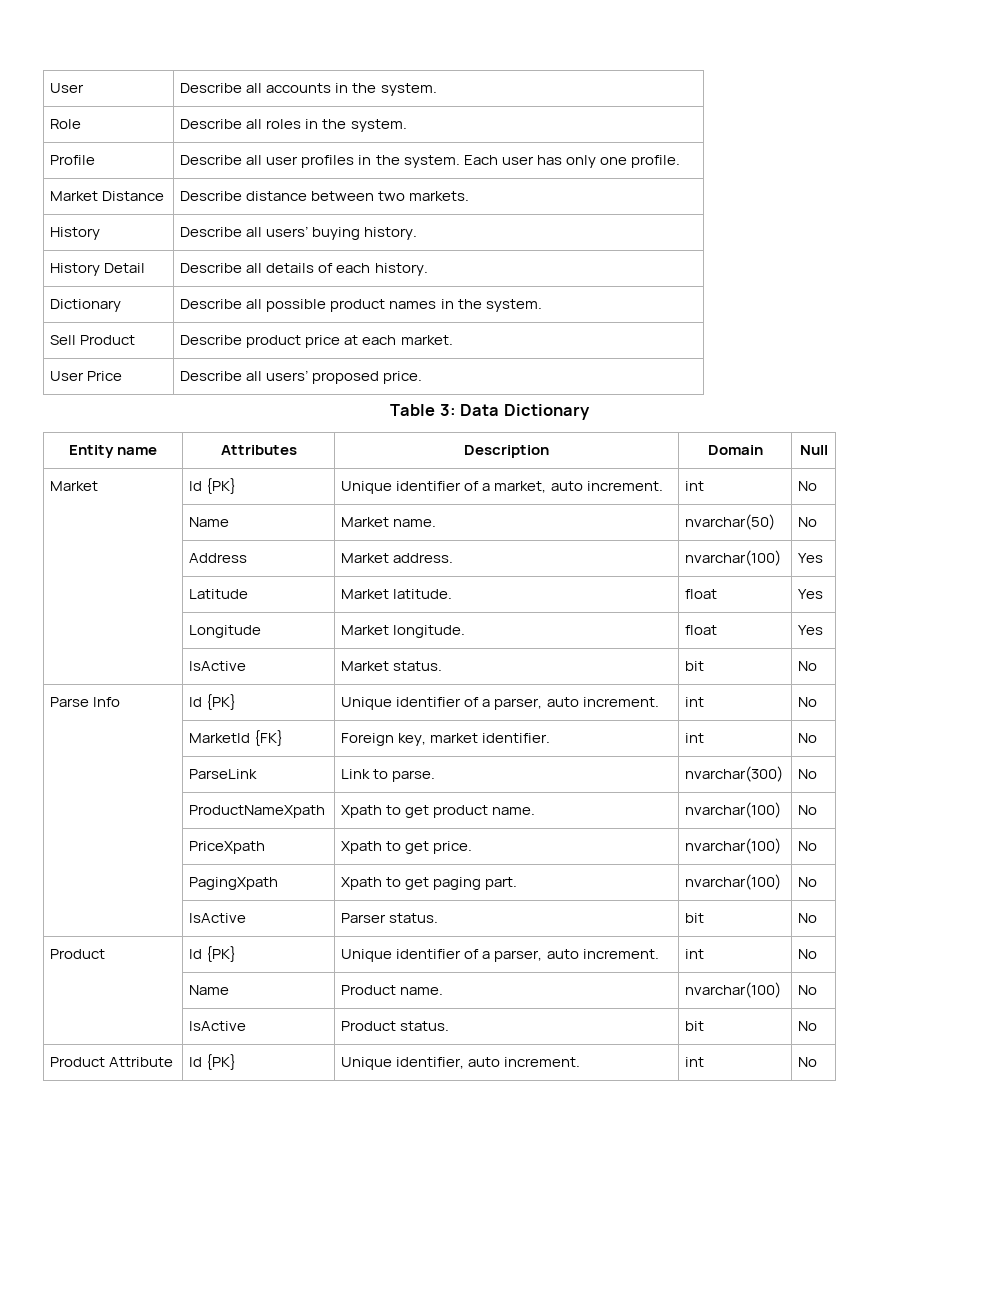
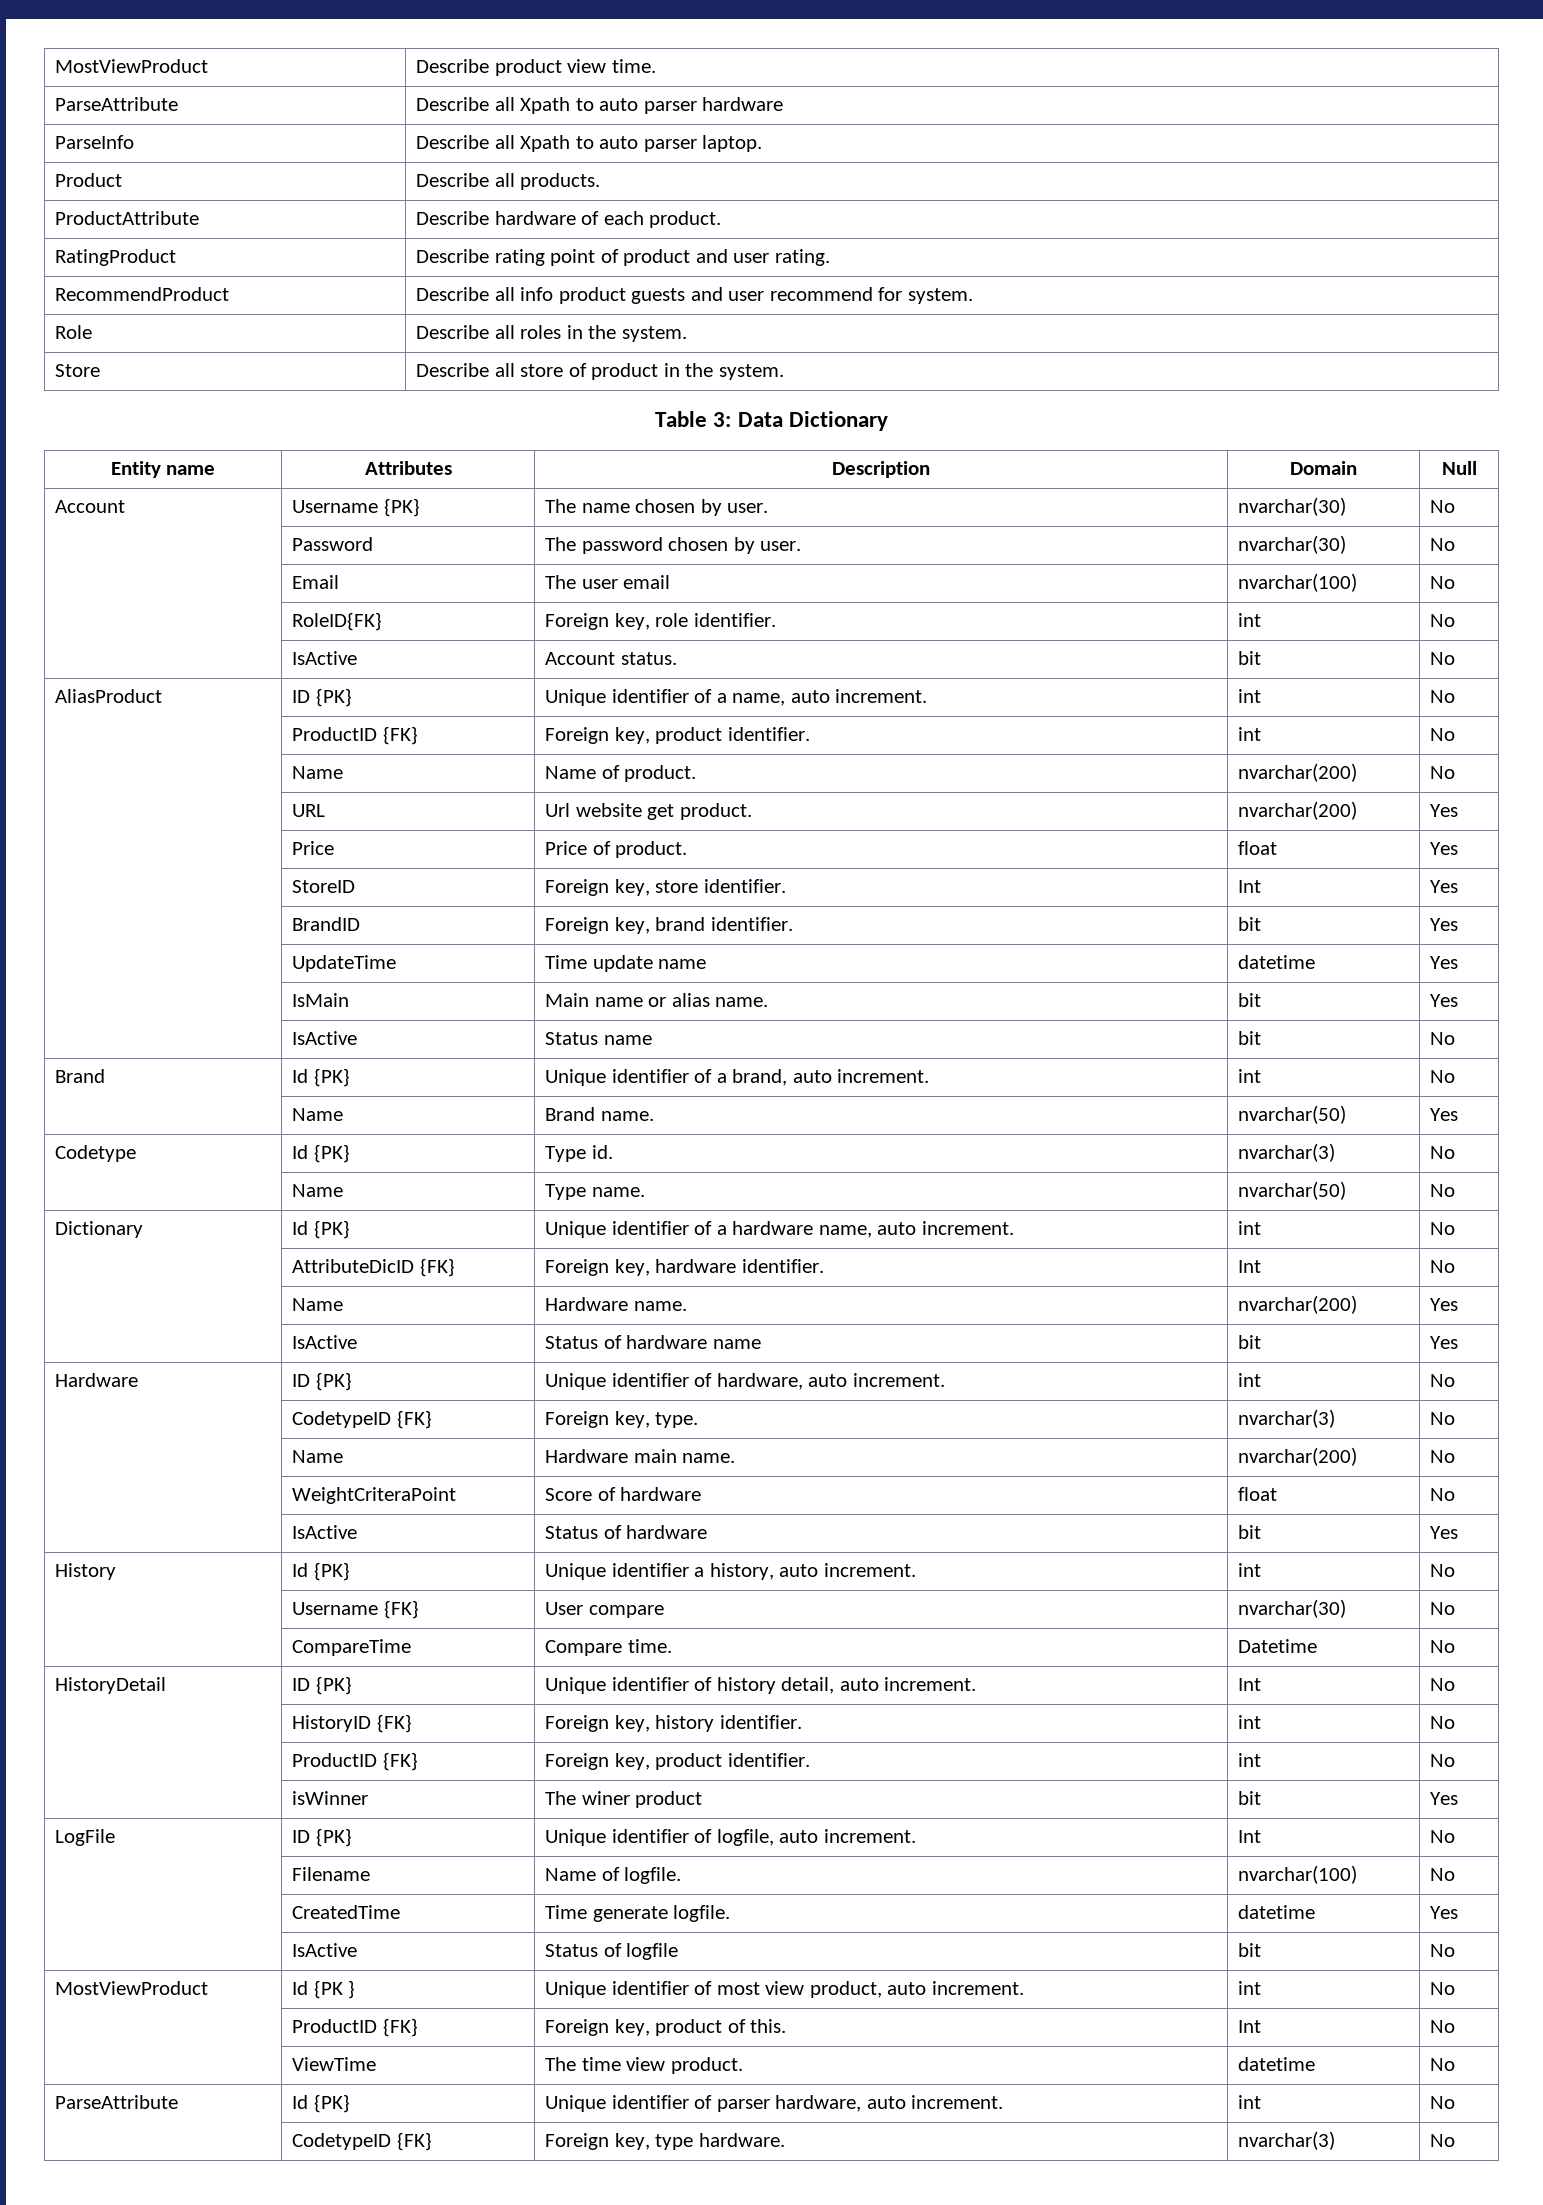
- User | Describe all accounts in the system.
+ MostViewProduct | Describe product view time.
+ ParseAttribute | Describe all Xpath to auto parser hardware
+ ParseInfo | Describe all Xpath to auto parser laptop.
+ Product | Describe all products.
+ ProductAttribute | Describe hardware of each product.
+ RatingProduct | Describe rating point of product and user rating.
+ RecommendProduct | Describe all info product guests and user recommend for system.
- Profile | Describe all user profiles in the system. Each user has only one profile.
- Market Distance | Describe distance between two markets.
- History | Describe all users’ buying history.
- History Detail | Describe all details of each history.
- Dictionary | Describe all possible product names in the system.
- Sell Product | Describe product price at each market.
- User Price | Describe all users’ proposed price.
+ Store | Describe all store of product in the system.
- Market | Id {PK} | Unique identifier of a market, auto increment. | int | No
- | Name | Market name. | nvarchar(50) | No
- | Address | Market address. | nvarchar(100) | Yes
- | Latitude | Market latitude. | float | Yes
- | Longitude | Market longitude. | float | Yes
- | IsActive | Market status. | bit | No
- Parse Info | Id {PK} | Unique identifier of a parser, auto increment. | int | No
- | MarketId {FK} | Foreign key, market identifier. | int | No
- | ParseLink | Link to parse. | nvarchar(300) | No
- | ProductNameXpath | Xpath to get product name. | nvarchar(100) | No
- | PriceXpath | Xpath to get price. | nvarchar(100) | No
- | PagingXpath | Xpath to get paging part. | nvarchar(100) | No
- | IsActive | Parser status. | bit | No
- Product | Id {PK} | Unique identifier of a parser, auto increment. | int | No
- | Name | Product name. | nvarchar(100) | No
- | IsActive | Product status. | bit | No
- Product Attribute | Id {PK} | Unique identifier, auto increment. | int | No
+ Account | Username {PK} | The name chosen by user. | nvarchar(30) | No
+ | Password | The password chosen by user. | nvarchar(30) | No
+ | Email | The user email | nvarchar(100) | No
+ | RoleID{FK} | Foreign key, role identifier. | int | No
+ | IsActive | Account status. | bit | No
+ AliasProduct | ID {PK} | Unique identifier of a name, auto increment. | int | No
+ | ProductID {FK} | Foreign key, product identifier. | int | No
+ | Name | Name of product. | nvarchar(200) | No
+ | URL | Url website get product. | nvarchar(200) | Yes
+ | Price | Price of product. | float | Yes
+ | StoreID | Foreign key, store identifier. | Int | Yes
+ | BrandID | Foreign key, brand identifier. | bit | Yes
+ | UpdateTime | Time update name | datetime | Yes
+ | IsMain | Main name or alias name. | bit | Yes
+ | IsActive | Status name | bit | No
+ Brand | Id {PK} | Unique identifier of a brand, auto increment. | int | No
+ | Name | Brand name. | nvarchar(50) | Yes
+ Codetype | Id {PK} | Type id. | nvarchar(3) | No
+ | Name | Type name. | nvarchar(50) | No
+ Dictionary | Id {PK} | Unique identifier of a hardware name, auto increment. | int | No
+ | AttributeDicID {FK} | Foreign key, hardware identifier. | Int | No
+ | Name | Hardware name. | nvarchar(200) | Yes
+ | IsActive | Status of hardware name | bit | Yes
+ Hardware | ID {PK} | Unique identifier of hardware, auto increment. | int | No
+ | CodetypeID {FK} | Foreign key, type. | nvarchar(3) | No
+ | Name | Hardware main name. | nvarchar(200) | No
+ | WeightCriteraPoint | Score of hardware | float | No
+ | IsActive | Status of hardware | bit | Yes
+ History | Id {PK} | Unique identifier a history, auto increment. | int | No
+ | Username {FK} | User compare | nvarchar(30) | No
+ | CompareTime | Compare time. | Datetime | No
+ HistoryDetail | ID {PK} | Unique identifier of history detail, auto increment. | Int | No
+ | HistoryID {FK} | Foreign key, history identifier. | int | No
+ | ProductID {FK} | Foreign key, product identifier. | int | No
+ | isWinner | The winer product | bit | Yes
+ LogFile | ID {PK} | Unique identifier of logfile, auto increment. | Int | No
+ | Filename | Name of logfile. | nvarchar(100) | No
+ | CreatedTime | Time generate logfile. | datetime | Yes
+ | IsActive | Status of logfile | bit | No
+ MostViewProduct | Id {PK } | Unique identifier of most view product, auto increment. | int | No
+ | ProductID {FK} | Foreign key, product of this. | Int | No
+ | ViewTime | The time view product. | datetime | No
+ ParseAttribute | Id {PK} | Unique identifier of parser hardware, auto increment. | int | No
+ | CodetypeID {FK} | Foreign key, type hardware. | nvarchar(3) | No

